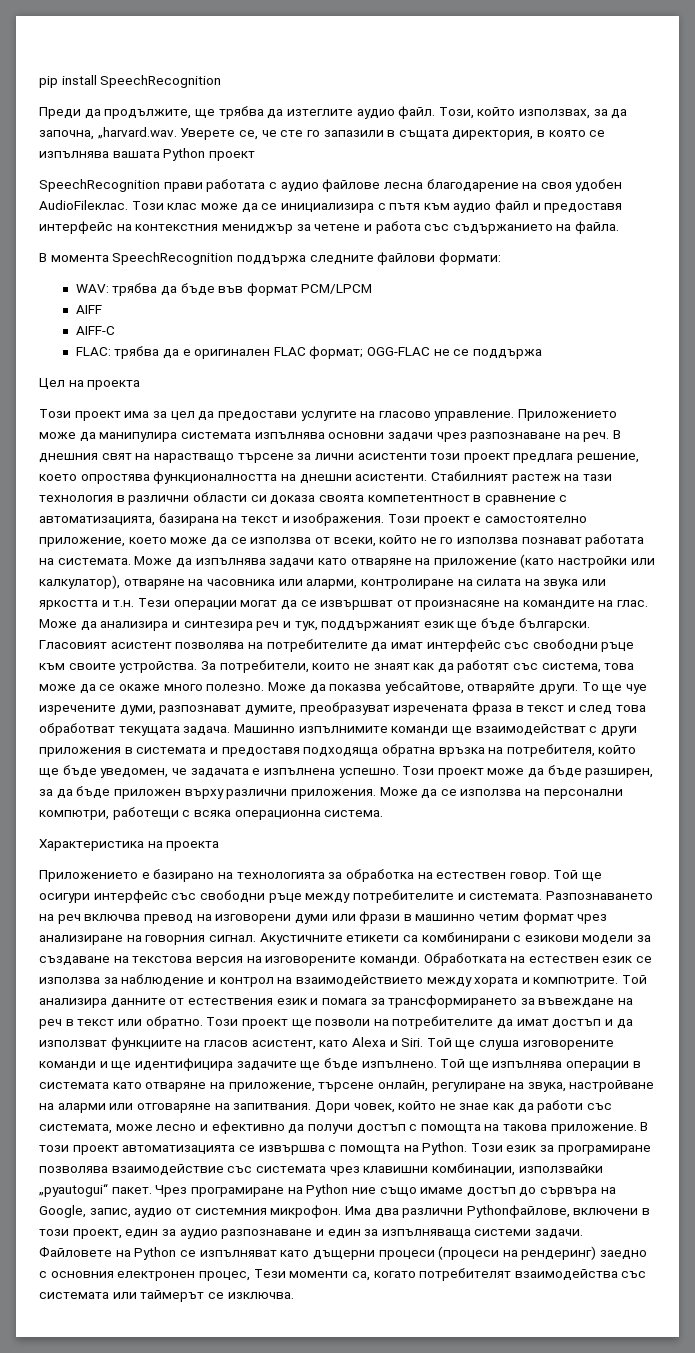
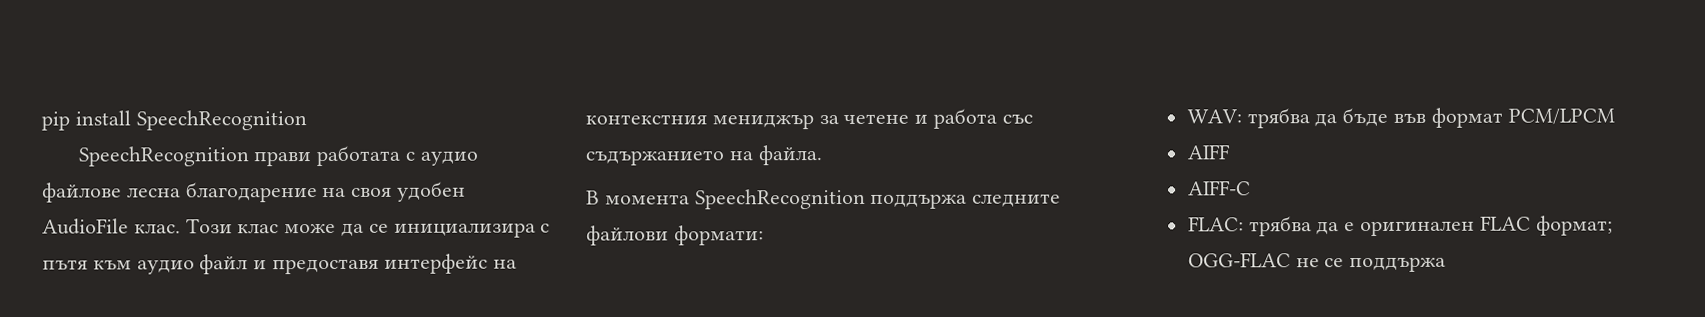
- Преди да продължите, ще трябва да изтеглите аудио файл. Този, който използвах, за да започна, „harvard.wav. Уверете се, че сте го запазили в същата директория, в която се изпълнява вашата Python проект
- SpeechRecognition прави работата с аудио файлове лесна благодарение на своя удобен AudioFileклас.
+ SpeechRecognition прави работата с аудио файлове лесна благодарение на своя удобен AudioFile клас.
- Цел на проекта
- Този проект има за цел да предостави услугите на гласово управление. Приложението може да манипулира системата изпълнява основни задачи чрез разпознаване на реч. В днешния свят на нарастващо търсене за лични асистенти този проект предлага решение, което опростява функционалността на днешни асистенти. Стабилният растеж на тази технология в различни области си доказа своята компетентност в сравнение с автоматизацията, базирана на текст и изображения. Този проект е самостоятелно приложение, което може да се използва от всеки, който не го използва познават работата на системата. Може да изпълнява задачи като отваряне на приложение (като настройки или калкулатор), отваряне на часовника или аларми, контролиране на силата на звука или яркостта и т.н. Тези операции могат да се извършват от произнасяне на командите на глас. Може да анализира и синтезира реч и тук, поддържаният език ще бъде български. Гласовият асистент позволява на потребителите да имат интерфейс със свободни ръце към своите устройства. За потребители, които не знаят как да работят със система, това може да се окаже много полезно. Може да показва уебсайтове, отваряйте други. То ще чуе изречените думи, разпознават думите, преобразуват изречената фраза в текст и след това обработват текущата задача. Машинно изпълнимите команди ще взаимодействат с други приложения в системата и предоставя подходяща обратна връзка на потребителя, който ще бъде уведомен, че задачата е изпълнена успешно. Този проект може да бъде разширен, за да бъде приложен върху различни приложения. Може да се използва на персонални компютри, работещи с всяка операционна система.
- Характеристика на проекта
- Приложението е базирано на технологията за обработка на естествен говор. Той ще осигури интерфейс със свободни ръце между потребителите и системата. Разпознаването на реч включва превод на изговорени думи или фрази в машинно четим формат чрез анализиране на говорния сигнал. Акустичните етикети са комбинирани с езикови модели за създаване на текстова версия на изговорените команди. Обработката на естествен език се използва за наблюдение и контрол на взаимодействието между хората и компютрите. Той анализира данните от естествения език и помага за трансформирането за въвеждане на реч в текст или обратно. Този проект ще позволи на потребителите да имат достъп и да използват функциите на гласов асистент, като Alexa и Siri. Той ще слуша изговорените команди и ще идентифицира задачите ще бъде изпълнено. Той ще изпълнява операции в системата като отваряне на приложение, търсене онлайн, регулиране на звука, настройване на аларми или отговаряне на запитвания. Дори човек, който не знае как да работи със системата, може лесно и ефективно да получи достъп с помощта на такова приложение. В този проект автоматизацията се извършва с помощта на Python. Този език за програмиране позволява взаимодействие със системата чрез клавишни комбинации, използвайки „pyautogui“ пакет. Чрез програмиране на Python ние също имаме достъп до сървъра на Google, запис, аудио от системния микрофон. Има два различни Pythonфайлове, включени в този проект, един за аудио разпознаване и един за изпълняваща системи задачи. Файловете на Python се изпълняват като дъщерни процеси (процеси на рендеринг) заедно с основния електронен процес, Тези моменти са, когато потребителят взаимодейства със системата или таймерът се изключва.

